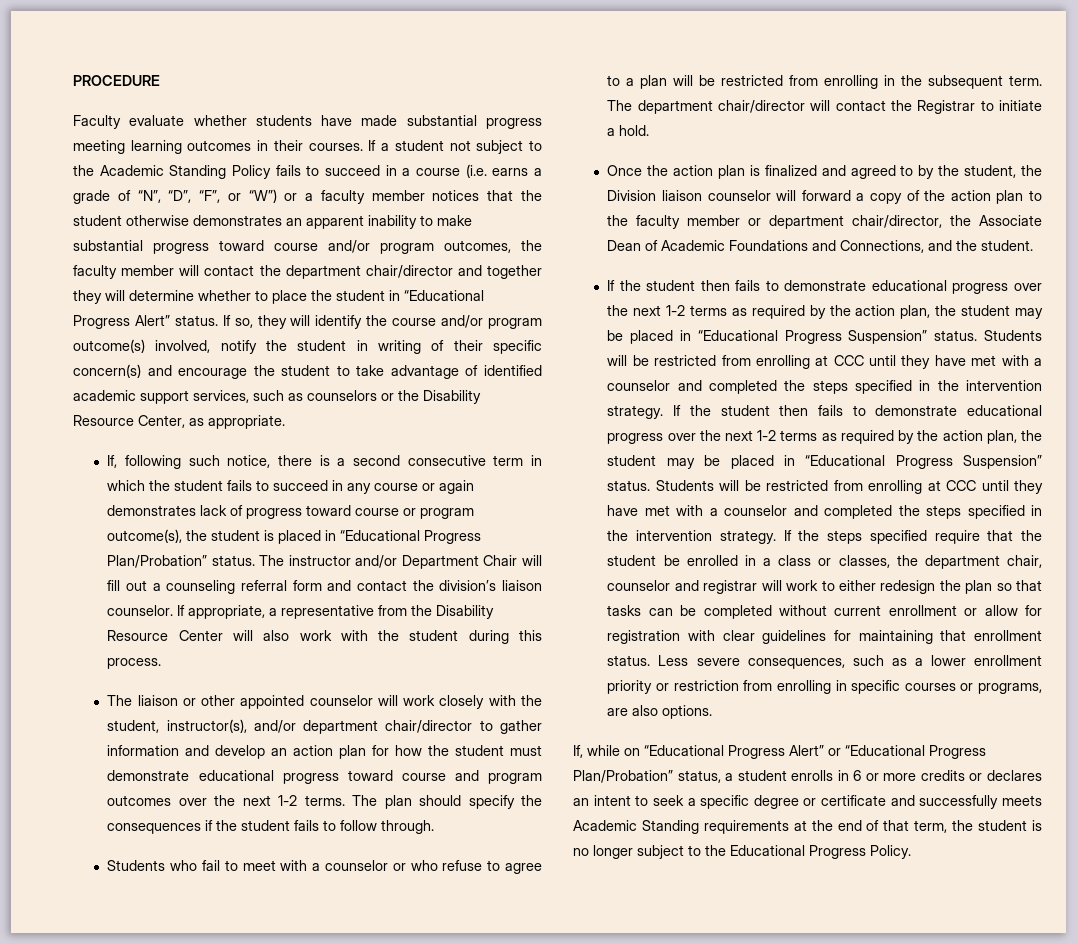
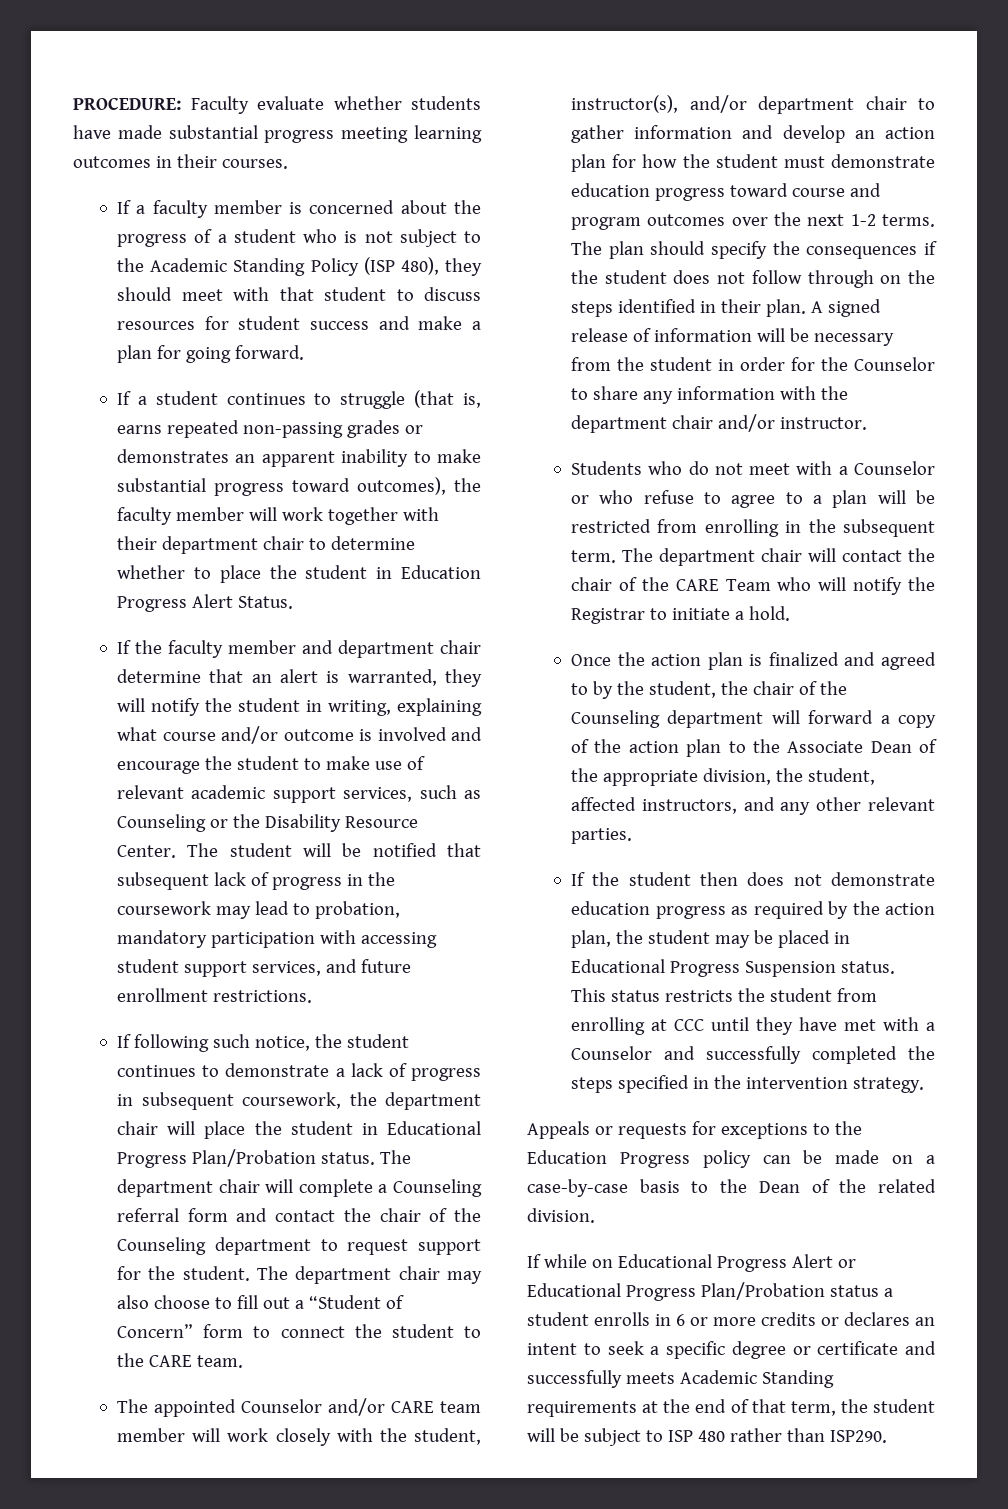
- PROCEDURE
- Faculty evaluate whether students have made substantial progress meeting learning outcomes in their courses. If a student not subject to the Academic Standing Policy fails to succeed in a course (i.e. earns a grade of “N”, “D”, “F”, or “W”) or a faculty member notices that the student otherwise demonstrates an apparent inability to make substantial progress toward course and/or program outcomes, the faculty member will contact the department chair/director and together they will determine whether to place the student in “Educational Progress Alert” status. If so, they will identify the course and/or program outcome(s) involved, notify the student in writing of their specific concern(s) and encourage the student to take advantage of identified academic support services, such as counselors or the Disability Resource Center, as appropriate.
- If, following such notice, there is a second consecutive term in which the student fails to succeed in any course or again demonstrates lack of progress toward course or program outcome(s), the student is placed in “Educational Progress Plan/Probation” status. The instructor and/or Department Chair will fill out a counseling referral form and contact the division’s liaison counselor. If appropriate, a representative from the Disability Resource Center will also work with the student during this process.
- The liaison or other appointed counselor will work closely with the student, instructor(s), and/or department chair/director to gather information and develop an action plan for how the student must demonstrate educational progress toward course and program outcomes over the next 1-2 terms.
+ PROCEDURE: Faculty evaluate whether students have made substantial progress meeting learning outcomes in their courses.
+ If a faculty member is concerned about the progress of a student who is not subject to the Academic Standing Policy (ISP 480), they should meet with that student to discuss resources for student success and make a plan for going forward.
+ If a student continues to struggle (that is, earns repeated non-passing grades or demonstrates an apparent inability to make substantial progress toward outcomes), the faculty member will work together with their department chair to determine whether to place the student in Education Progress Alert Status.
+ If the faculty member and department chair determine that an alert is warranted, they will notify the student in writing, explaining what course and/or outcome is involved and encourage the student to make use of relevant academic support services, such as Counseling or the Disability Resource Center. The student will be notified that subsequent lack of progress in the coursework may lead to probation, mandatory participation with accessing student support services, and future enrollment restrictions.
+ If following such notice, the student continues to demonstrate a lack of progress in subsequent coursework, the department chair will place the student in Educational Progress Plan/Probation status. The department chair will complete a Counseling referral form and contact the chair of the Counseling department to request support for the student. The department chair may also choose to fill out a “Student of Concern” form to connect the student to the CARE team.
+ The appointed Counselor and/or CARE team member will work closely with the student, instructor(s), and/or department chair to gather information and develop an action plan for how the student must demonstrate education progress toward course and program outcomes over the next 1-2 terms.
- The plan should specify the consequences if the student fails to follow through.
+ The plan should specify the consequences if the student does not follow through on the steps identified in their plan. A signed release of information will be necessary from the student in order for the Counselor to share any information with the department chair and/or instructor.
- Students who fail to meet with a counselor or who refuse to agree to a plan will be restricted from enrolling in the subsequent term.
+ Students who do not meet with a Counselor or who refuse to agree to a plan will be restricted from enrolling in the subsequent term.
- The department chair/director will contact the Registrar to initiate a hold.
+ The department chair will contact the chair of the CARE Team who will notify the Registrar to initiate a hold.
- Once the action plan is finalized and agreed to by the student, the Division liaison counselor will forward a copy of the action plan to the faculty member or department chair/director, the Associate Dean of Academic Foundations and Connections, and the student.
- If the student then fails to demonstrate educational progress over the next 1-2 terms as required by the action plan, the student may be placed in “Educational Progress Suspension” status. Students will be restricted from enrolling at CCC until they have met with a counselor and completed the steps specified in the intervention strategy. If the student then fails to demonstrate educational progress over the next 1-2 terms as required by the action plan, the student may be placed in “Educational Progress Suspension” status. Students will be restricted from enrolling at CCC until they have met with a counselor and completed the steps specified in the intervention strategy. If the steps specified require that the student be enrolled in a class or classes, the department chair, counselor and registrar will work to either redesign the plan so that tasks can be completed without current enrollment or allow for registration with clear guidelines for maintaining that enrollment status. Less severe consequences, such as a lower enrollment priority or restriction from enrolling in specific courses or programs, are also options.
- If, while on “Educational Progress Alert” or “Educational Progress Plan/Probation” status, a student enrolls in 6 or more credits or declares an intent to seek a specific degree or certificate and successfully meets Academic Standing requirements at the end of that term, the student is no longer subject to the Educational Progress Policy.
+ Once the action plan is finalized and agreed to by the student, the chair of the Counseling department will forward a copy of the action plan to the Associate Dean of the appropriate division, the student, affected instructors, and any other relevant parties.
+ If the student then does not demonstrate education progress as required by the action plan, the student may be placed in Educational Progress Suspension status. This status restricts the student from enrolling at CCC until they have met with a Counselor and successfully completed the steps specified in the intervention strategy.
+ Appeals or requests for exceptions to the Education Progress policy can be made on a case-by-case basis to the Dean of the related division.
+ If while on Educational Progress Alert or Educational Progress Plan/Probation status a student enrolls in 6 or more credits or declares an intent to seek a specific degree or certificate and successfully meets Academic Standing requirements at the end of that term, the student will be subject to ISP 480 rather than ISP290.

